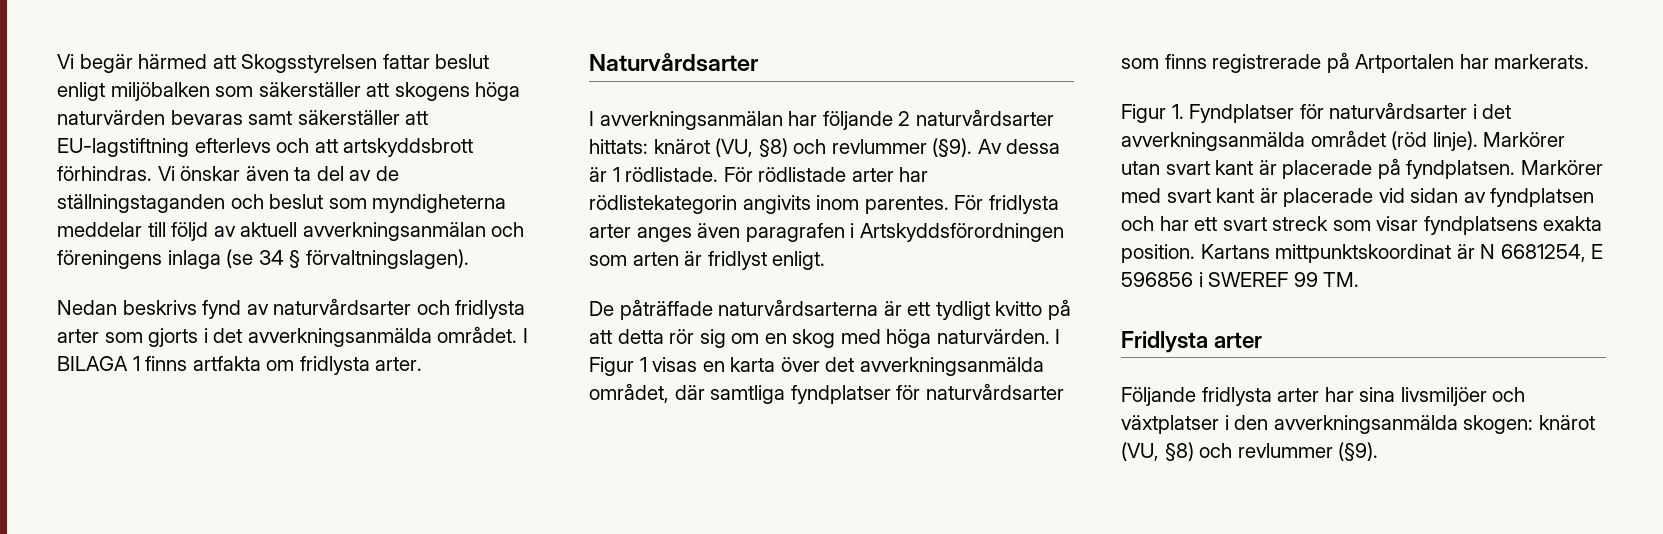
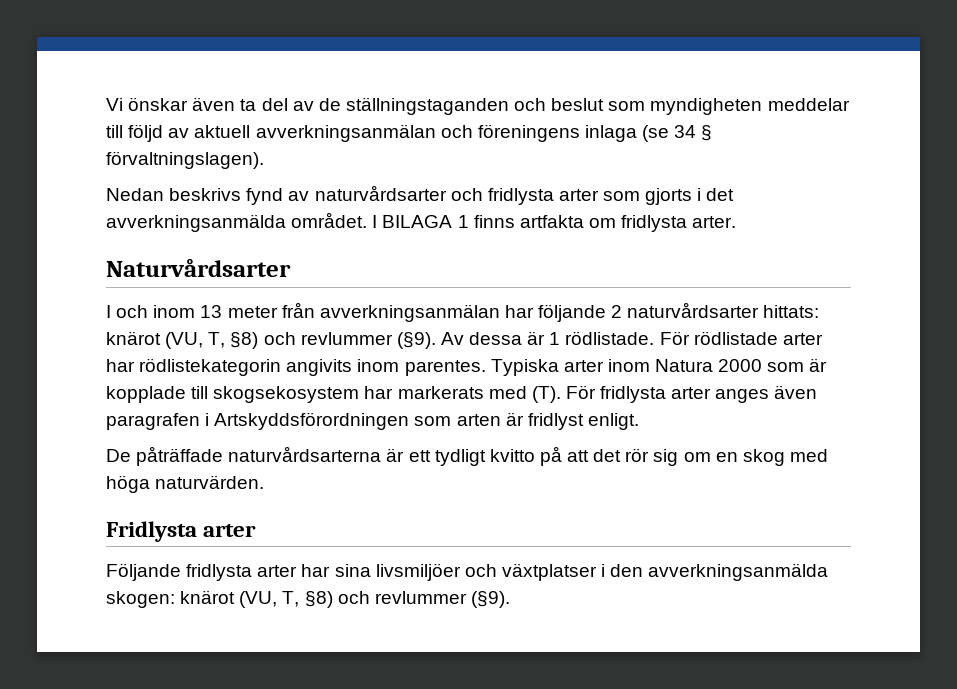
- Vi begär härmed att Skogsstyrelsen fattar beslut enligt miljöbalken som säkerställer att skogens höga naturvärden bevaras samt säkerställer att EU-lagstiftning efterlevs och att artskyddsbrott förhindras. Vi önskar även ta del av de ställningstaganden och beslut som myndigheterna meddelar till följd av aktuell avverkningsanmälan och föreningens inlaga (se 34 § förvaltningslagen).
+ Vi önskar även ta del av de ställningstaganden och beslut som myndigheten meddelar till följd av aktuell avverkningsanmälan och föreningens inlaga (se 34 § förvaltningslagen).
- I avverkningsanmälan har följande 2 naturvårdsarter hittats: knärot (VU, §8) och revlummer (§9).
+ I och inom 13 meter från avverkningsanmälan har följande 2 naturvårdsarter hittats: knärot (VU, T, §8) och revlummer (§9).
- För fridlysta arter anges även paragrafen i Artskyddsförordningen som arten är fridlyst enligt.
+ Typiska arter inom Natura 2000 som är kopplade till skogsekosystem har markerats med (T). För fridlysta arter anges även paragrafen i Artskyddsförordningen som arten är fridlyst enligt.
- De påträffade naturvårdsarterna är ett tydligt kvitto på att detta rör sig om en skog med höga naturvärden. I Figur 1 visas en karta över det avverkningsanmälda området, där samtliga fyndplatser för naturvårdsarter som finns registrerade på Artportalen har markerats.
- Figur 1. Fyndplatser för naturvårdsarter i det avverkningsanmälda området (röd linje). Markörer utan svart kant är placerade på fyndplatsen. Markörer med svart kant är placerade vid sidan av fyndplatsen och har ett svart streck som visar fyndplatsens exakta position. Kartans mittpunktskoordinat är N 6681254, E 596856 i SWEREF 99 TM.
+ De påträffade naturvårdsarterna är ett tydligt kvitto på att det rör sig om en skog med höga naturvärden.
- Följande fridlysta arter har sina livsmiljöer och växtplatser i den avverkningsanmälda skogen: knärot (VU, §8) och revlummer (§9).
+ Följande fridlysta arter har sina livsmiljöer och växtplatser i den avverkningsanmälda skogen: knärot (VU, T, §8) och revlummer (§9).

